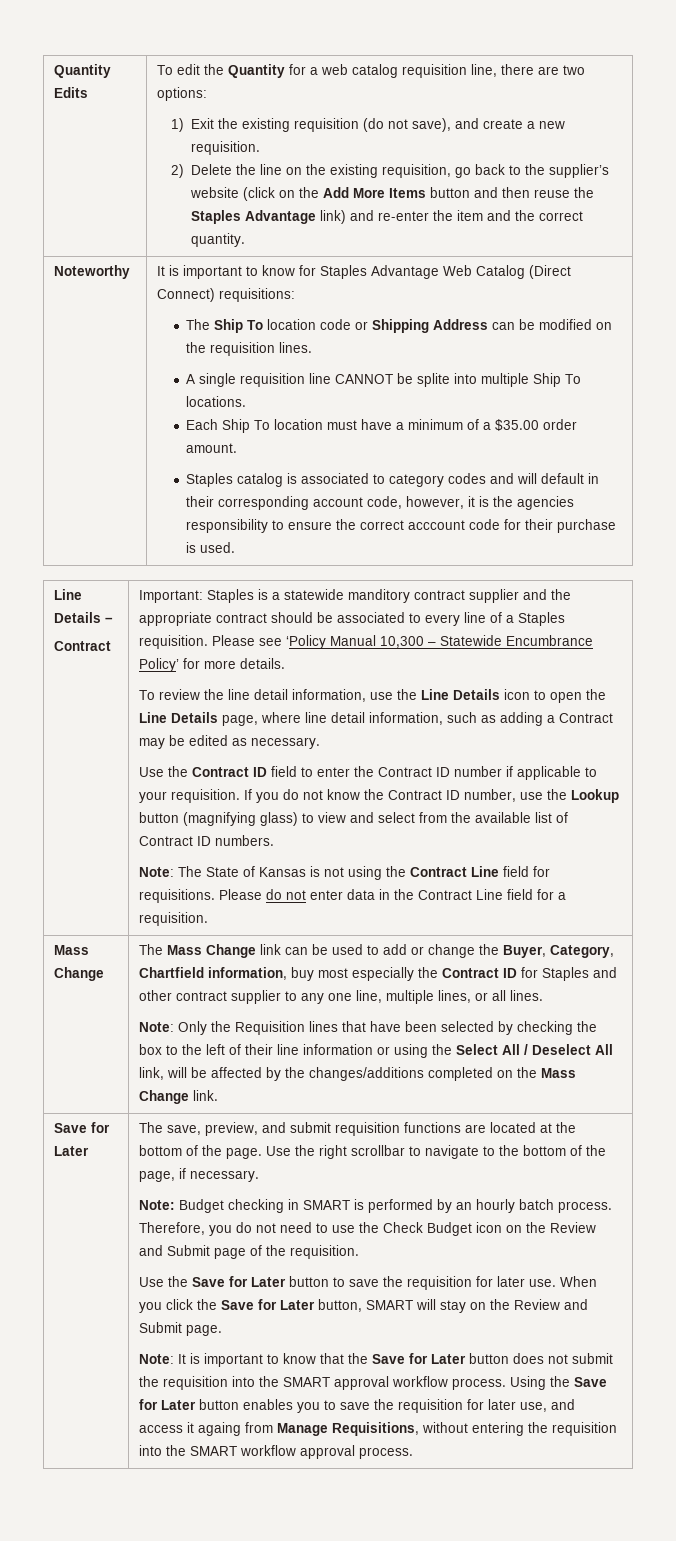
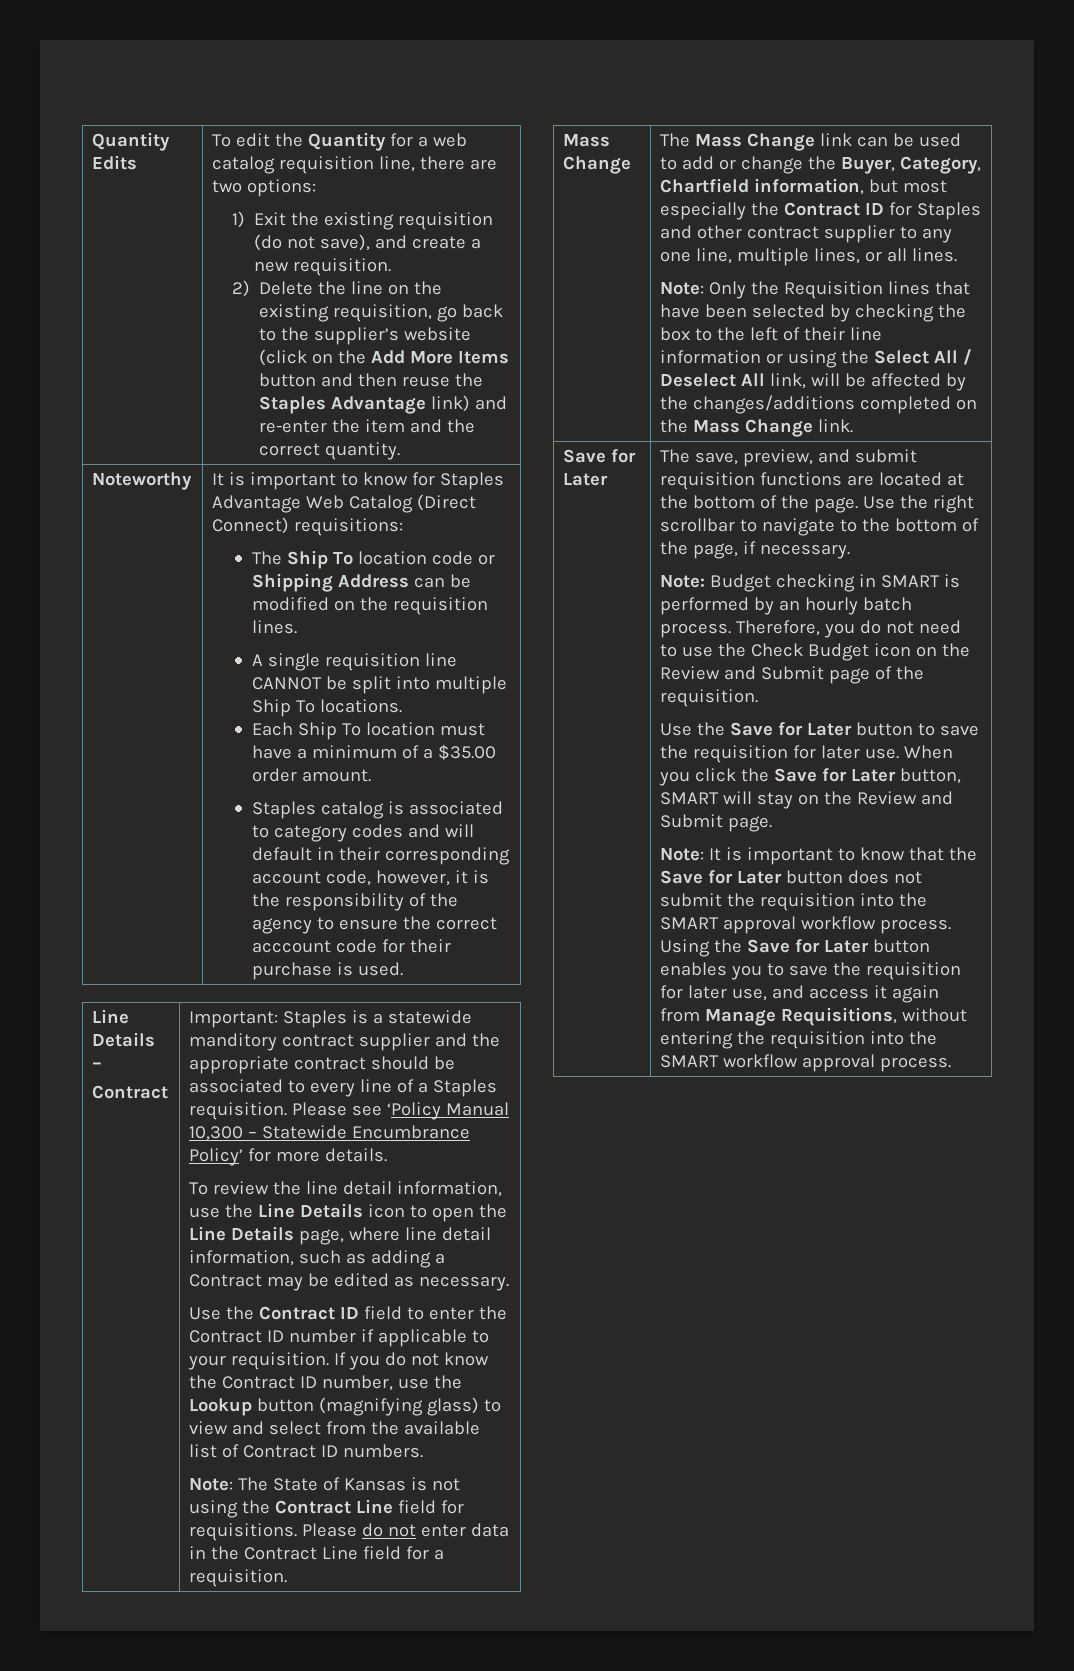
- A single requisition line CANNOT be splite into multiple Ship To locations.
+ A single requisition line CANNOT be split into multiple Ship To locations.
- Staples catalog is associated to category codes and will default in their corresponding account code, however, it is the agencies responsibility to ensure the correct acccount code for their purchase is used.
+ Staples catalog is associated to category codes and will default in their corresponding account code, however, it is the responsibility of the agency to ensure the correct acccount code for their purchase is used.
- The Mass Change link can be used to add or change the Buyer, Category, Chartfield information, buy most especially the Contract ID for Staples and other contract supplier to any one line, multiple lines, or all lines.
+ The Mass Change link can be used to add or change the Buyer, Category, Chartfield information, but most especially the Contract ID for Staples and other contract supplier to any one line, multiple lines, or all lines.
- Using the Save for Later button enables you to save the requisition for later use, and access it againg from Manage Requisitions, without entering the requisition into the SMART workflow approval process.
+ Using the Save for Later button enables you to save the requisition for later use, and access it again from Manage Requisitions, without entering the requisition into the SMART workflow approval process.

